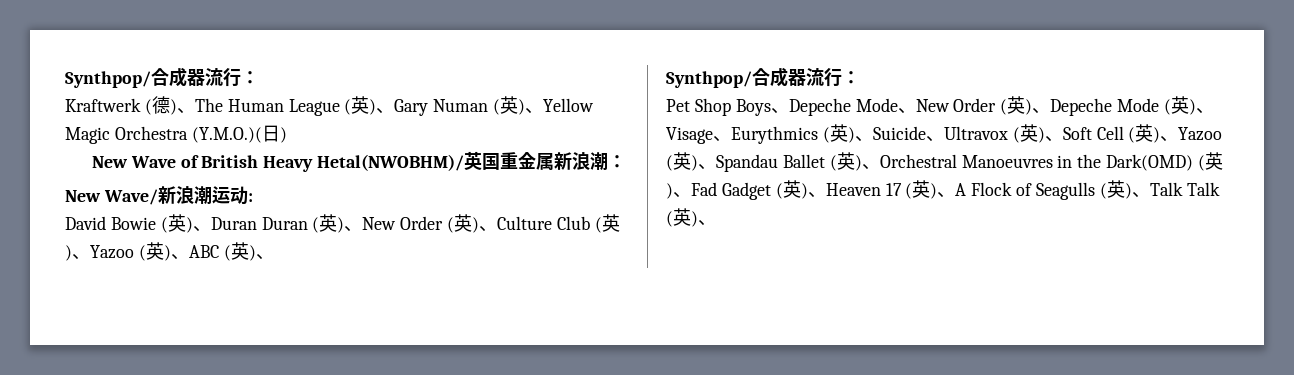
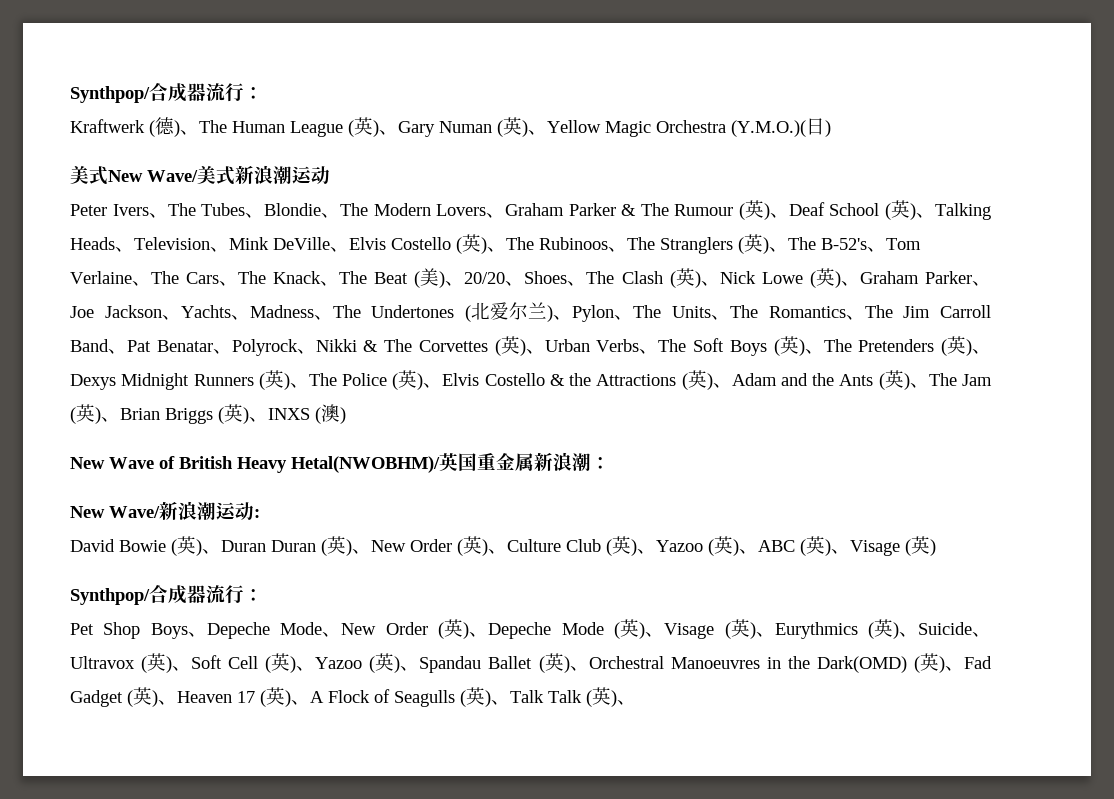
+ 美式New Wave/美式新浪潮运动
+ Peter Ivers、The Tubes、Blondie、The Modern Lovers、Graham Parker & The Rumour (英)、Deaf School (英)、Talking Heads、Television、Mink DeVille、Elvis Costello (英)、The Rubinoos、The Stranglers (英)、The B-52's、Tom Verlaine、The Cars、The Knack、The Beat (美)、20/20、Shoes、The Clash (英)、Nick Lowe (英)、Graham Parker、Joe Jackson、Yachts、Madness、The Undertones (北爱尔兰)、Pylon、The Units、The Romantics、The Jim Carroll Band、Pat Benatar、Polyrock、Nikki & The Corvettes (英)、Urban Verbs、The Soft Boys (英)、The Pretenders (英)、Dexys Midnight Runners (英)、The Police (英)、Elvis Costello & the Attractions (英)、Adam and the Ants (英)、The Jam (英)、Brian Briggs (英)、INXS (澳)
- David Bowie (英)、Duran Duran (英)、New Order (英)、Culture Club (英)、Yazoo (英)、ABC (英)、
+ David Bowie (英)、Duran Duran (英)、New Order (英)、Culture Club (英)、Yazoo (英)、ABC (英)、Visage (英)
- Pet Shop Boys、Depeche Mode、New Order (英)、Depeche Mode (英)、Visage、Eurythmics (英)、Suicide、Ultravox (英)、Soft Cell (英)、Yazoo (英)、Spandau Ballet (英)、Orchestral Manoeuvres in the Dark(OMD) (英)、Fad Gadget (英)、Heaven 17 (英)、A Flock of Seagulls (英)、Talk Talk (英)、
+ Pet Shop Boys、Depeche Mode、New Order (英)、Depeche Mode (英)、Visage (英)、Eurythmics (英)、Suicide、Ultravox (英)、Soft Cell (英)、Yazoo (英)、Spandau Ballet (英)、Orchestral Manoeuvres in the Dark(OMD) (英)、Fad Gadget (英)、Heaven 17 (英)、A Flock of Seagulls (英)、Talk Talk (英)、

